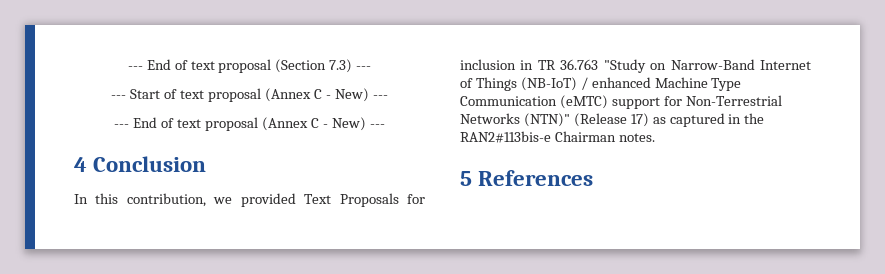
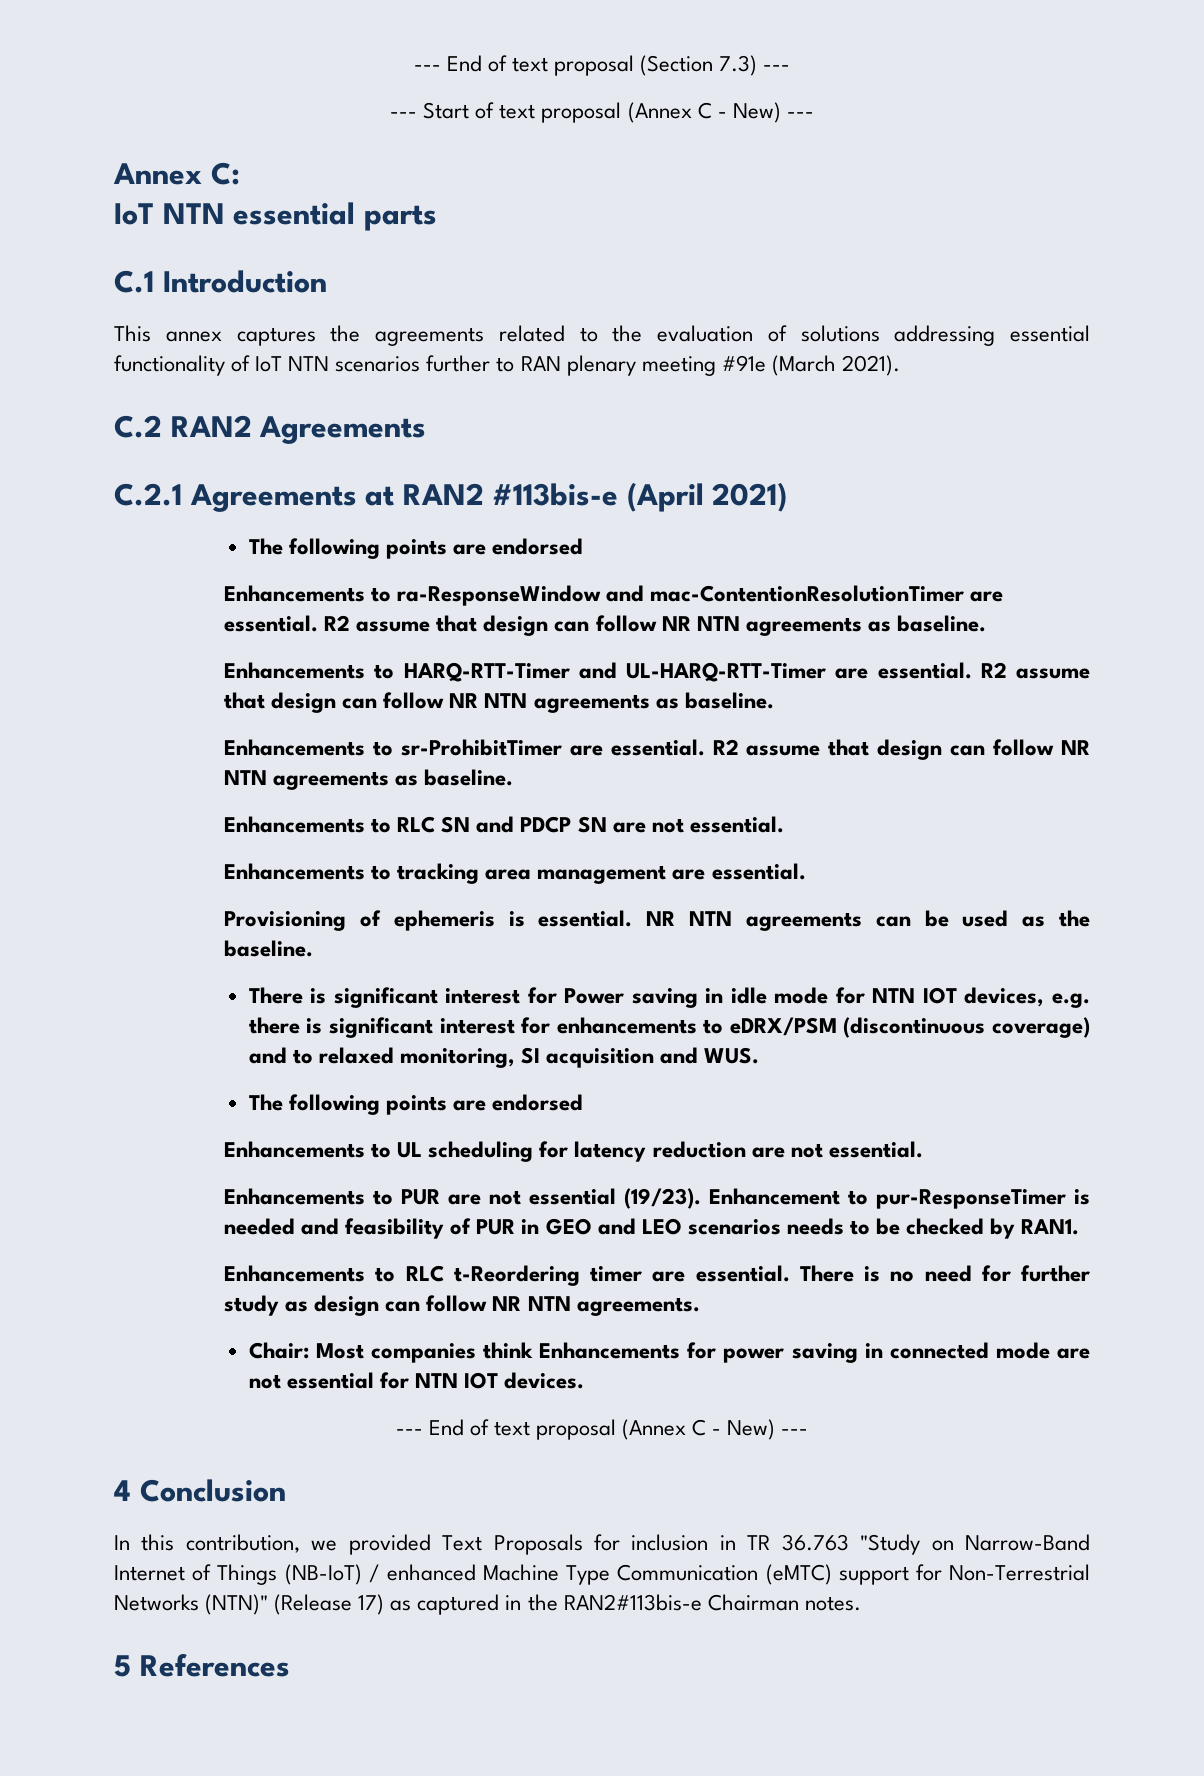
+ Annex C:
+ IoT NTN essential parts
+ C.1 Introduction
+ This annex captures the agreements related to the evaluation of solutions addressing essential functionality of IoT NTN scenarios further to RAN plenary meeting #91e (March 2021).
+ C.2 RAN2 Agreements
+ C.2.1 Agreements at RAN2 #113bis-e (April 2021)
+ The following points are endorsed
+ Enhancements to ra-ResponseWindow and mac-ContentionResolutionTimer are essential. R2 assume that design can follow NR NTN agreements as baseline.
+ Enhancements to HARQ-RTT-Timer and UL-HARQ-RTT-Timer are essential. R2 assume that design can follow NR NTN agreements as baseline.
+ Enhancements to sr-ProhibitTimer are essential. R2 assume that design can follow NR NTN agreements as baseline.
+ Enhancements to RLC SN and PDCP SN are not essential.
+ Enhancements to tracking area management are essential.
+ Provisioning of ephemeris is essential. NR NTN agreements can be used as the baseline.
+ There is significant interest for Power saving in idle mode for NTN IOT devices, e.g. there is significant interest for enhancements to eDRX/PSM (discontinuous coverage) and to relaxed monitoring, SI acquisition and WUS.
+ The following points are endorsed
+ Enhancements to UL scheduling for latency reduction are not essential.
+ Enhancements to PUR are not essential (19/23). Enhancement to pur-ResponseTimer is needed and feasibility of PUR in GEO and LEO scenarios needs to be checked by RAN1.
+ Enhancements to RLC t-Reordering timer are essential. There is no need for further study as design can follow NR NTN agreements.
+ Chair: Most companies think Enhancements for power saving in connected mode are not essential for NTN IOT devices.

